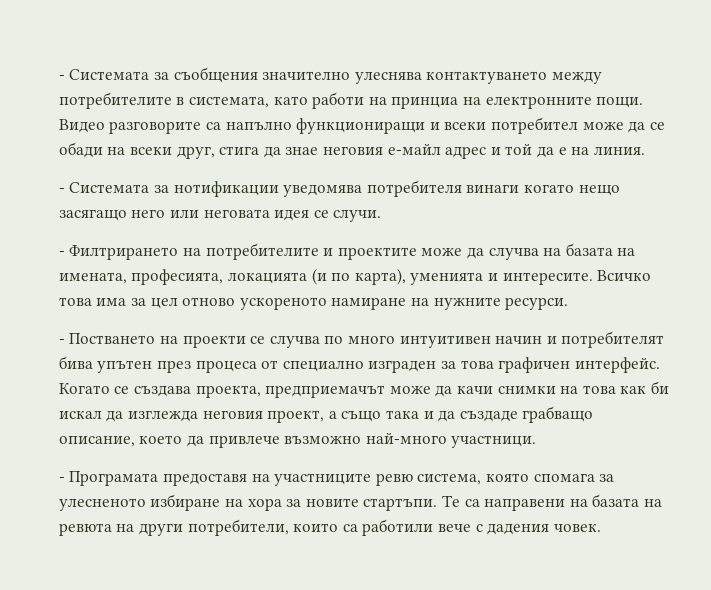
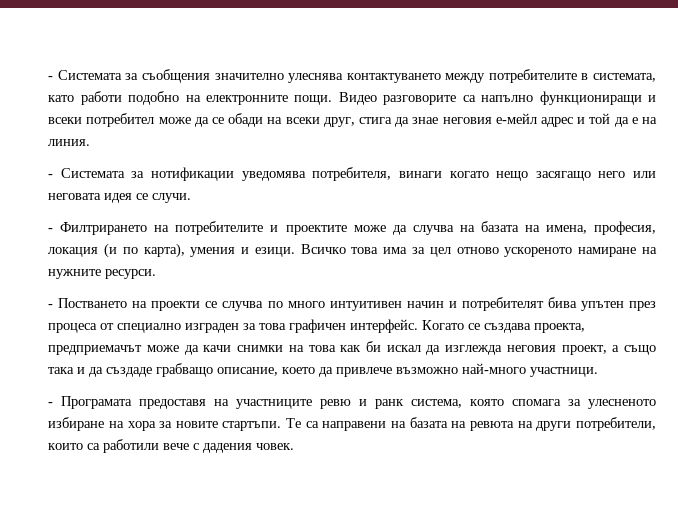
- - Системата за съобщения значително улеснява контактуването между потребителите в системата, като работи на принциа на електронните пощи.
+ - Системата за съобщения значително улеснява контактуването между потребителите в системата, като работи подобно на електронните пощи.
- Видео разговорите са напълно функциониращи и всеки потребител може да се обади на всеки друг, стига да знае неговия е-майл адрес и той да е на линия.
+ Видео разговорите са напълно функциониращи и всеки потребител може да се обади на всеки друг, стига да знае неговия е-мейл адрес и той да е на линия.
- - Системата за нотификации уведомява потребителя винаги когато нещо засягащо него или неговата идея се случи.
+ - Системата за нотификации уведомява потребителя, винаги когато нещо засягащо него или неговата идея се случи.
- - Филтрирането на потребителите и проектите може да случва на базата на имената, професията, локацията (и по карта), уменията и интересите.
+ - Филтрирането на потребителите и проектите може да случва на базата на имена, професия, локация (и по карта), умения и езици.
- - Програмата предоставя на участниците ревю система, която спомага за улесненото избиране на хора за новите стартъпи.
+ - Програмата предоставя на участниците ревю и ранк система, която спомага за улесненото избиране на хора за новите стартъпи.

